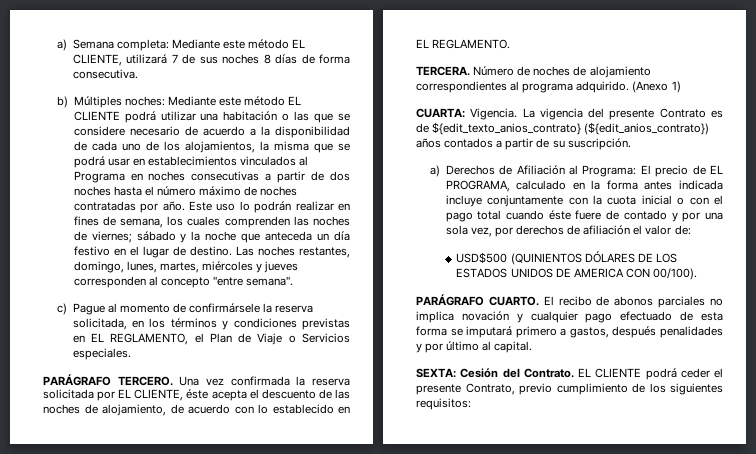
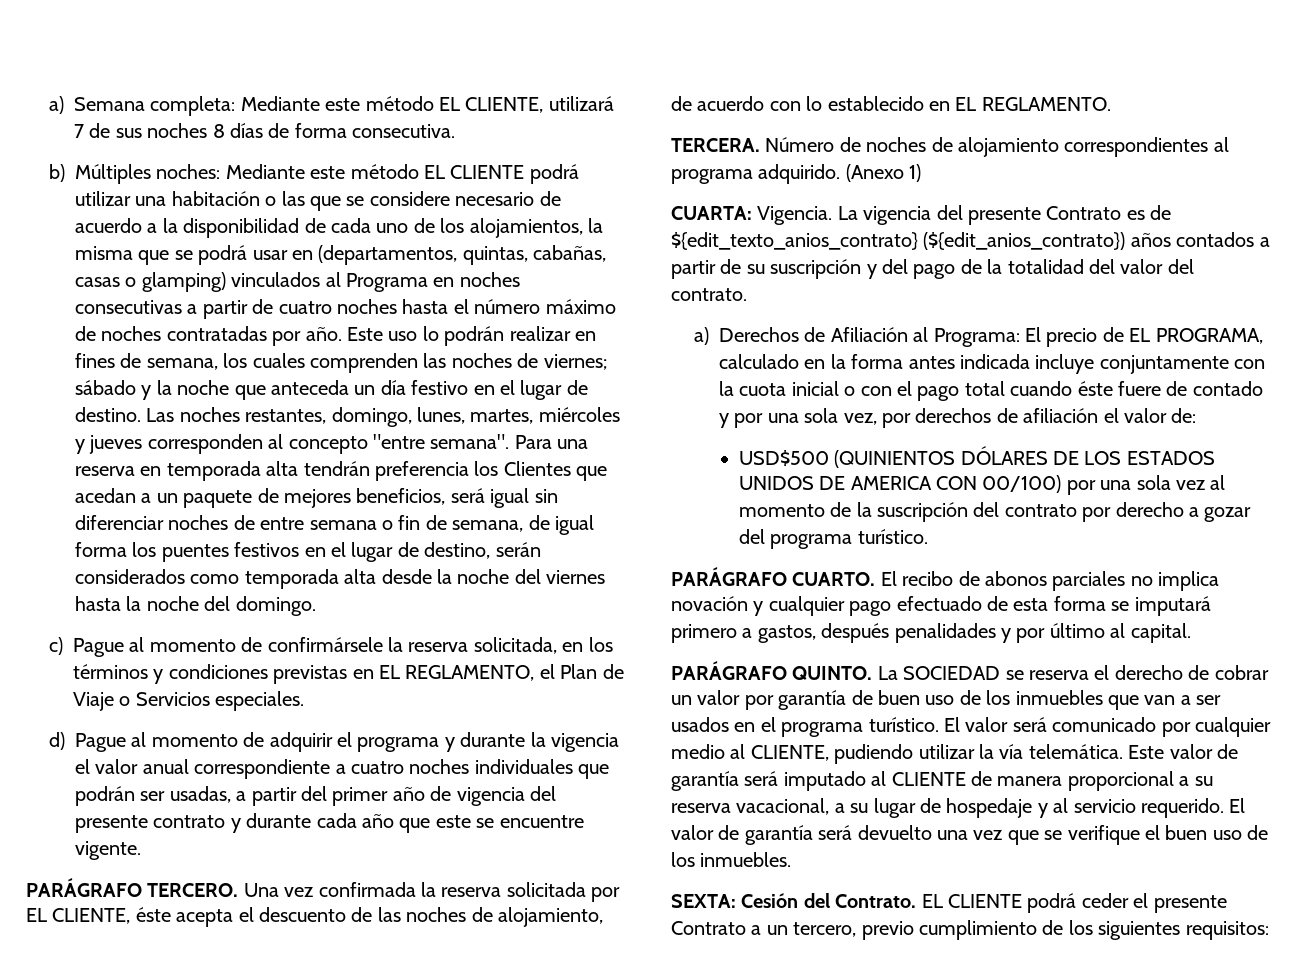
- b) Múltiples noches: Mediante este método EL CLIENTE podrá utilizar una habitación o las que se considere necesario de acuerdo a la disponibilidad de cada uno de los alojamientos, la misma que se podrá usar en establecimientos vinculados al Programa en noches consecutivas a partir de dos noches hasta el número máximo de noches contratadas por año.
+ b) Múltiples noches: Mediante este método EL CLIENTE podrá utilizar una habitación o las que se considere necesario de acuerdo a la disponibilidad de cada uno de los alojamientos, la misma que se podrá usar en (departamentos, quintas, cabañas, casas o glamping) vinculados al Programa en noches consecutivas a partir de cuatro noches hasta el número máximo de noches contratadas por año.
+ Para una reserva en temporada alta tendrán preferencia los Clientes que acedan a un paquete de mejores beneficios, será igual sin diferenciar noches de entre semana o fin de semana, de igual forma los puentes festivos en el lugar de destino, serán considerados como temporada alta desde la noche del viernes hasta la noche del domingo.
+ d) Pague al momento de adquirir el programa y durante la vigencia el valor anual correspondiente a cuatro noches individuales que podrán ser usadas, a partir del primer año de vigencia del presente contrato y durante cada año que este se encuentre vigente.
- La vigencia del presente Contrato es de ${edit_texto_anios_contrato} (${edit_anios_contrato}) años contados a partir de su suscripción.
+ La vigencia del presente Contrato es de ${edit_texto_anios_contrato} (${edit_anios_contrato}) años contados a partir de su suscripción y del pago de la totalidad del valor del contrato.
- USD$500 (QUINIENTOS DÓLARES DE LOS ESTADOS UNIDOS DE AMERICA CON 00/100).
+ USD$500 (QUINIENTOS DÓLARES DE LOS ESTADOS UNIDOS DE AMERICA CON 00/100) por una sola vez al momento de la suscripción del contrato por derecho a gozar del programa turístico.
+ PARÁGRAFO QUINTO. La SOCIEDAD se reserva el derecho de cobrar un valor por garantía de buen uso de los inmuebles que van a ser usados en el programa turístico. El valor será comunicado por cualquier medio al CLIENTE, pudiendo utilizar la vía telemática. Este valor de garantía será imputado al CLIENTE de manera proporcional a su reserva vacacional, a su lugar de hospedaje y al servicio requerido. El valor de garantía será devuelto una vez que se verifique el buen uso de los inmuebles.
- EL CLIENTE podrá ceder el presente Contrato, previo cumplimiento de los siguientes requisitos:
+ EL CLIENTE podrá ceder el presente Contrato a un tercero, previo cumplimiento de los siguientes requisitos:

